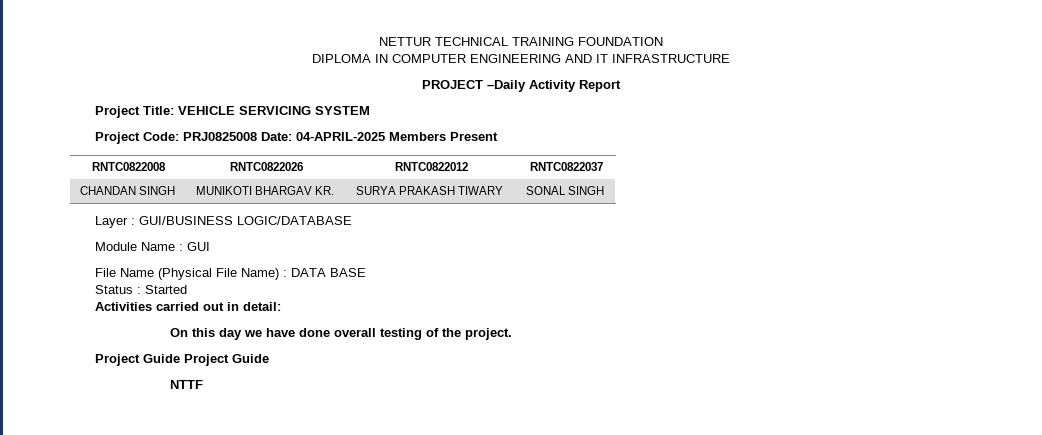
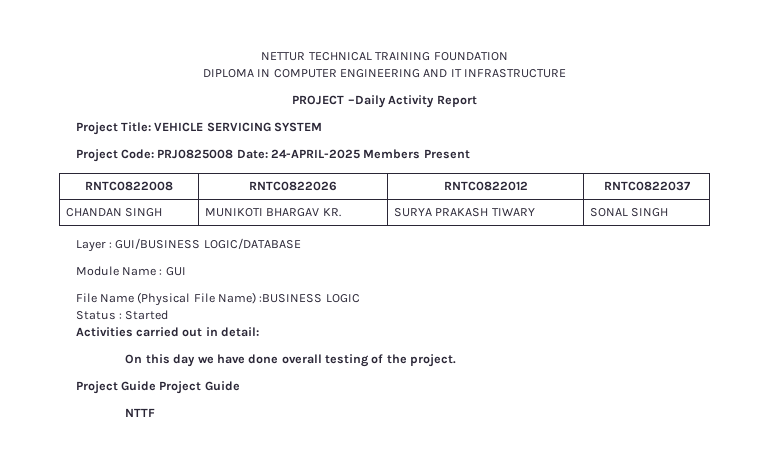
- Project Code: PRJ0825008 Date: 04-APRIL-2025 Members Present
+ Project Code: PRJ0825008 Date: 24-APRIL-2025 Members Present
- File Name (Physical File Name) : DATA BASE
+ File Name (Physical File Name) :BUSINESS LOGIC

